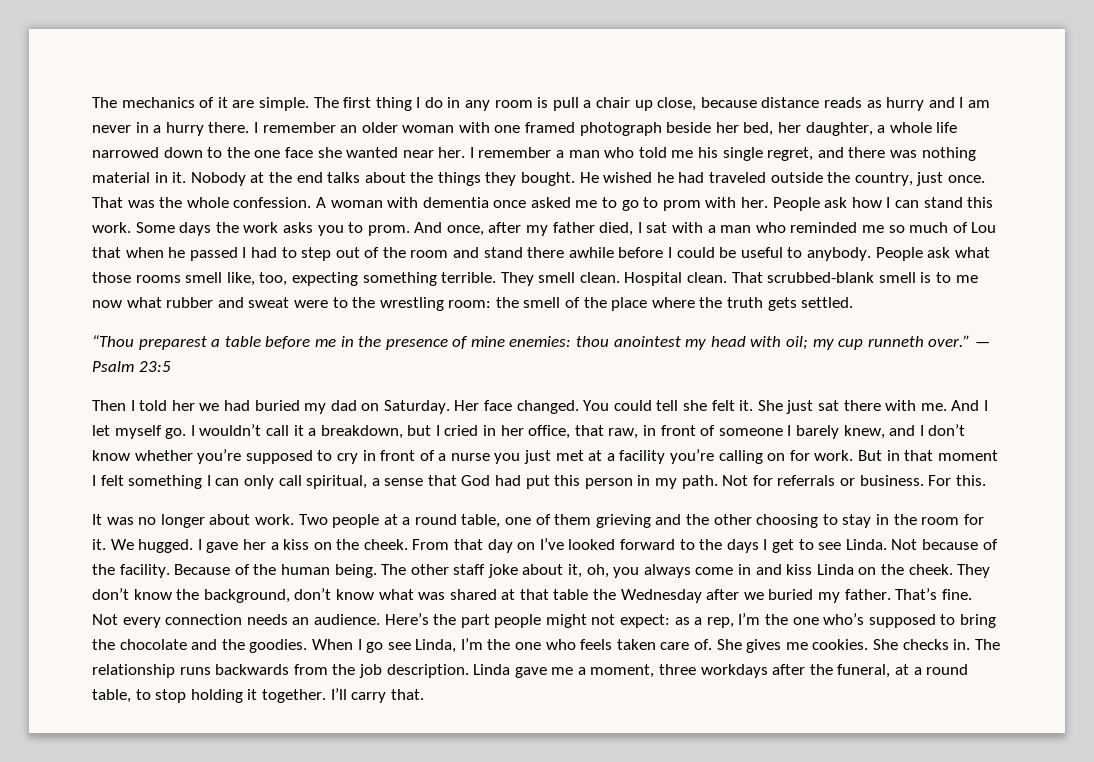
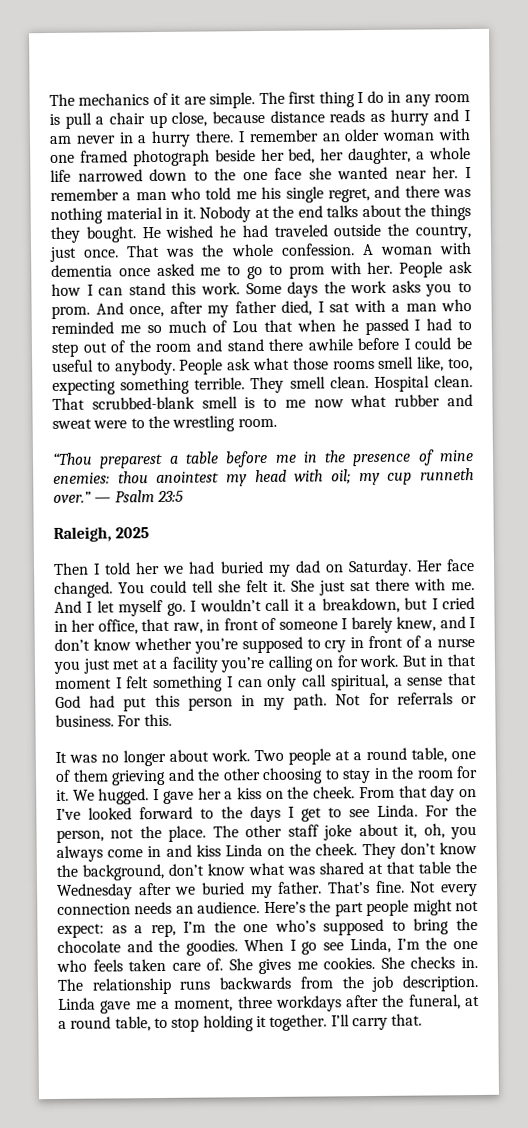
- That scrubbed-blank smell is to me now what rubber and sweat were to the wrestling room: the smell of the place where the truth gets settled.
+ That scrubbed-blank smell is to me now what rubber and sweat were to the wrestling room.
+ Raleigh, 2025
- Not because of the facility. Because of the human being.
+ For the person, not the place.

